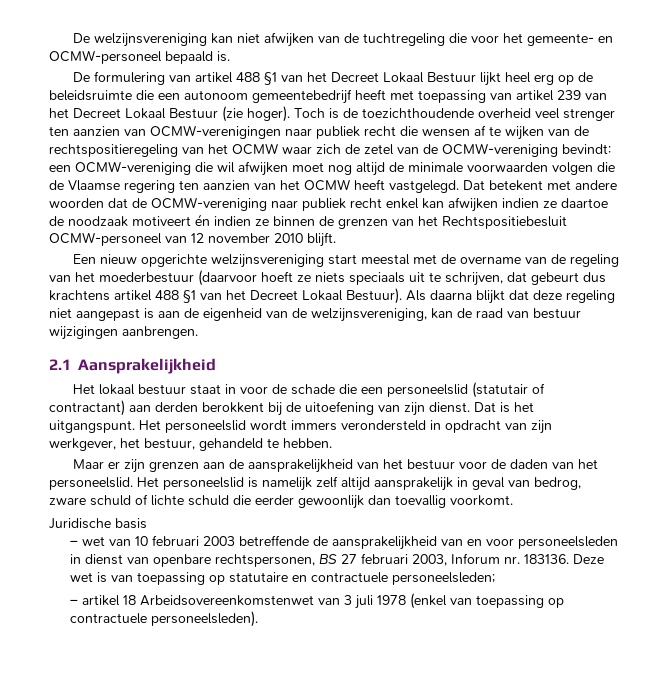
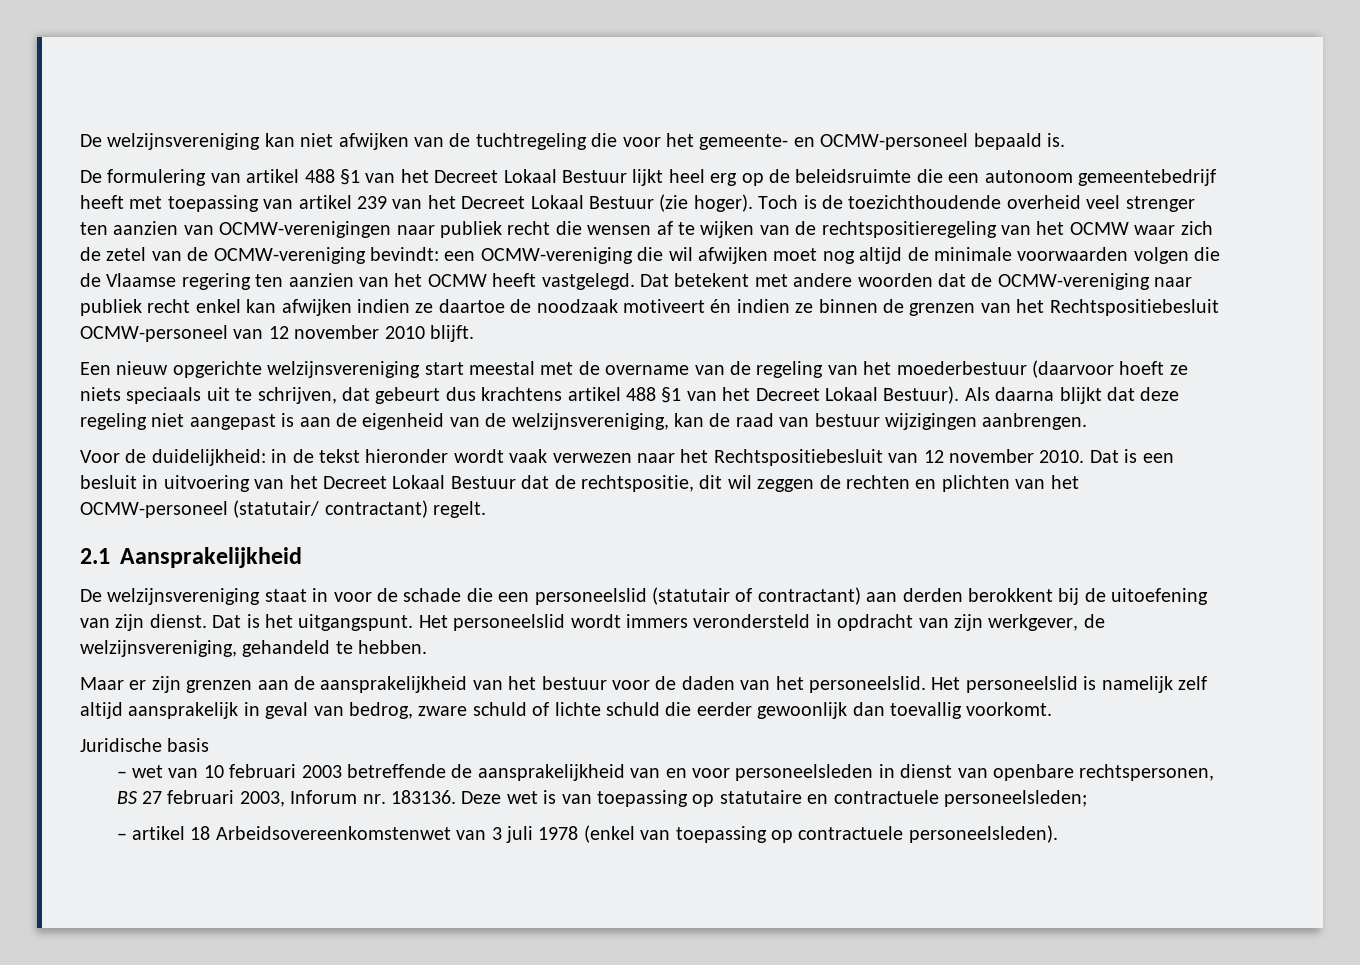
+ Voor de duidelijkheid: in de tekst hieronder wordt vaak verwezen naar het Rechtspositiebesluit van 12 november 2010. Dat is een besluit in uitvoering van het Decreet Lokaal Bestuur dat de rechtspositie, dit wil zeggen de rechten en plichten van het OCMW-personeel (statutair/ contractant) regelt.
- Het lokaal bestuur staat in voor de schade die een personeelslid (statutair of contractant) aan derden berokkent bij de uitoefening van zijn dienst.
+ De welzijnsvereniging staat in voor de schade die een personeelslid (statutair of contractant) aan derden berokkent bij de uitoefening van zijn dienst.
- Het personeelslid wordt immers verondersteld in opdracht van zijn werkgever, het bestuur, gehandeld te hebben.
+ Het personeelslid wordt immers verondersteld in opdracht van zijn werkgever, de welzijnsvereniging, gehandeld te hebben.

